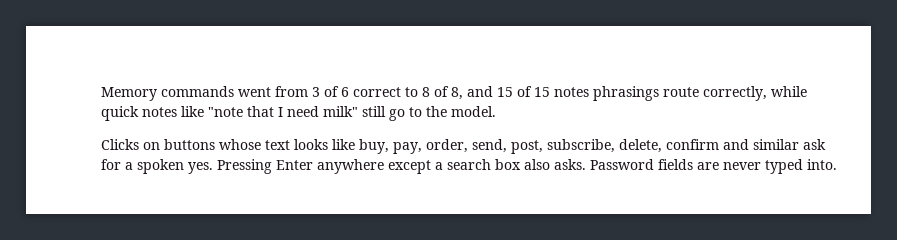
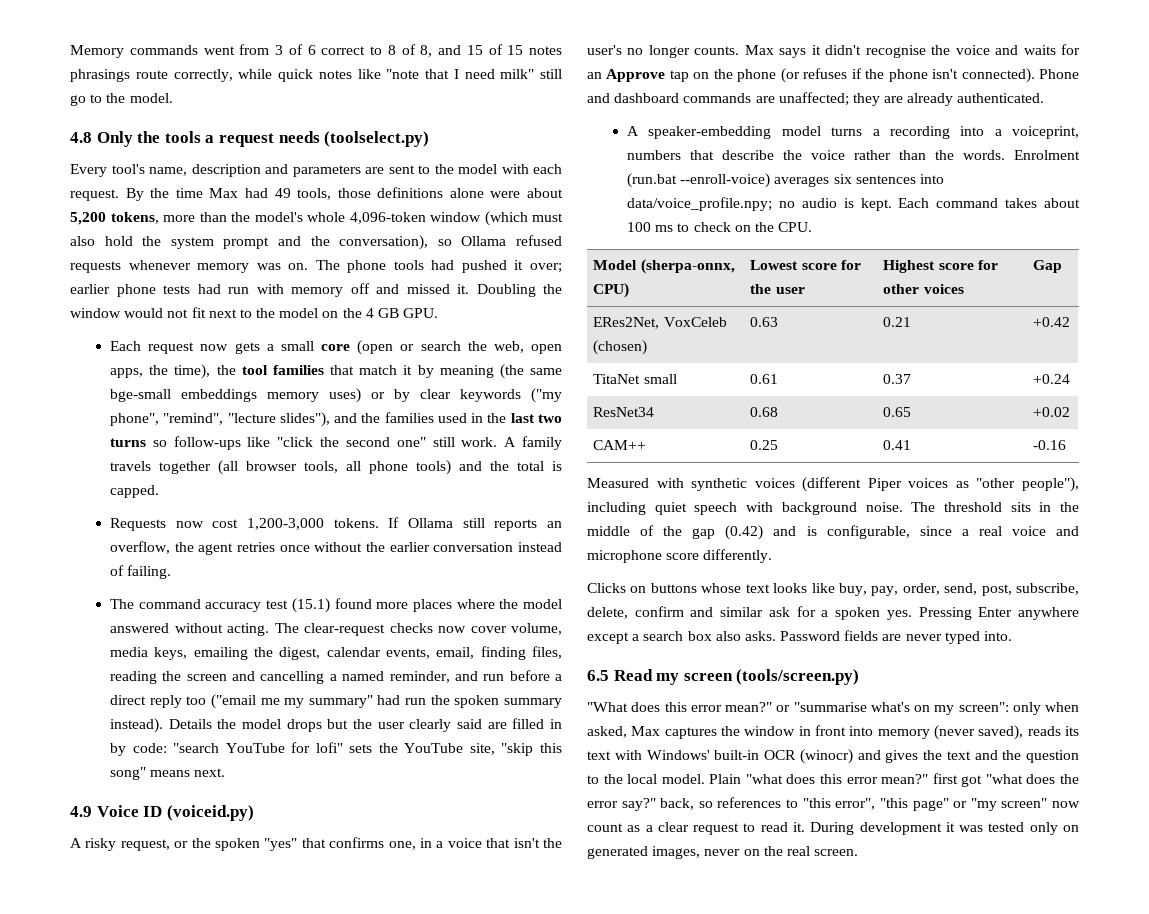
+ 4.8 Only the tools a request needs (toolselect.py)
+ Every tool's name, description and parameters are sent to the model with each request. By the time Max had 49 tools, those definitions alone were about 5,200 tokens, more than the model's whole 4,096-token window (which must also hold the system prompt and the conversation), so Ollama refused requests whenever memory was on. The phone tools had pushed it over; earlier phone tests had run with memory off and missed it. Doubling the window would not fit next to the model on the 4 GB GPU.
+ Each request now gets a small core (open or search the web, open apps, the time), the tool families that match it by meaning (the same bge-small embeddings memory uses) or by clear keywords ("my phone", "remind", "lecture slides"), and the families used in the last two turns so follow-ups like "click the second one" still work. A family travels together (all browser tools, all phone tools) and the total is capped.
+ Requests now cost 1,200-3,000 tokens. If Ollama still reports an overflow, the agent retries once without the earlier conversation instead of failing.
+ The command accuracy test (15.1) found more places where the model answered without acting. The clear-request checks now cover volume, media keys, emailing the digest, calendar events, email, finding files, reading the screen and cancelling a named reminder, and run before a direct reply too ("email me my summary" had run the spoken summary instead). Details the model drops but the user clearly said are filled in by code: "search YouTube for lofi" sets the YouTube site, "skip this song" means next.
+ 4.9 Voice ID (voiceid.py)
+ A risky request, or the spoken "yes" that confirms one, in a voice that isn't the user's no longer counts. Max says it didn't recognise the voice and waits for an Approve tap on the phone (or refuses if the phone isn't connected). Phone and dashboard commands are unaffected; they are already authenticated.
+ A speaker-embedding model turns a recording into a voiceprint, numbers that describe the voice rather than the words. Enrolment (run.bat --enroll-voice) averages six sentences into data/voice_profile.npy; no audio is kept. Each command takes about 100 ms to check on the CPU.
+ Model (sherpa-onnx, CPU) | Lowest score for the user | Highest score for other voices | Gap
+ ERes2Net, VoxCeleb (chosen) | 0.63 | 0.21 | +0.42
+ TitaNet small | 0.61 | 0.37 | +0.24
+ ResNet34 | 0.68 | 0.65 | +0.02
+ CAM++ | 0.25 | 0.41 | -0.16
+ Measured with synthetic voices (different Piper voices as "other people"), including quiet speech with background noise. The threshold sits in the middle of the gap (0.42) and is configurable, since a real voice and microphone score differently.
+ 6.5 Read my screen (tools/screen.py)
+ "What does this error mean?" or "summarise what's on my screen": only when asked, Max captures the window in front into memory (never saved), reads its text with Windows' built-in OCR (winocr) and gives the text and the question to the local model. Plain "what does this error mean?" first got "what does the error say?" back, so references to "this error", "this page" or "my screen" now count as a clear request to read it. During development it was tested only on generated images, never on the real screen.

